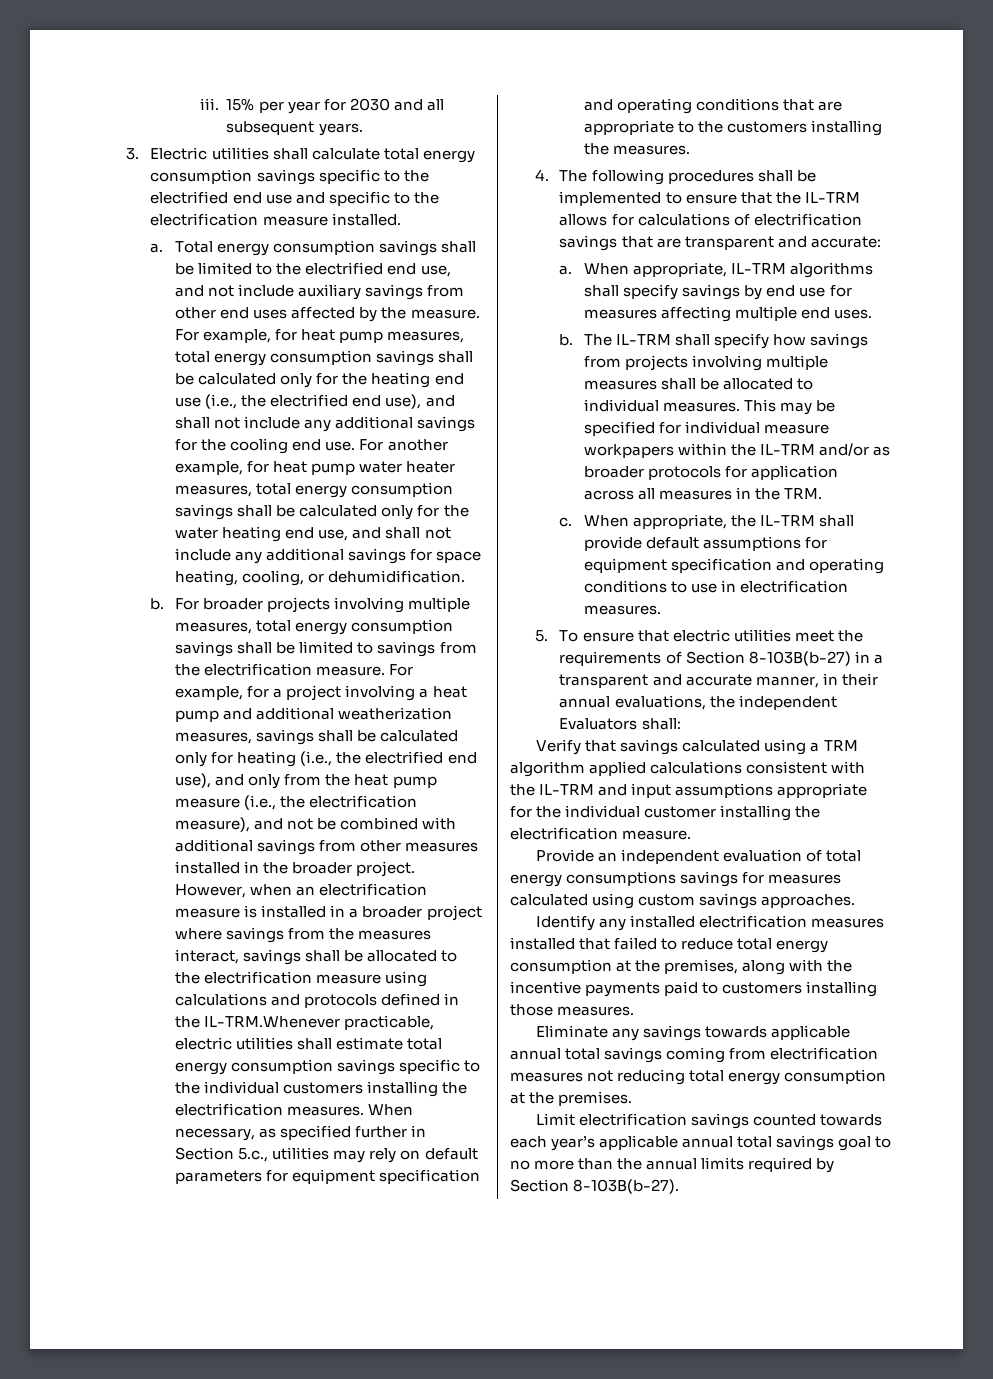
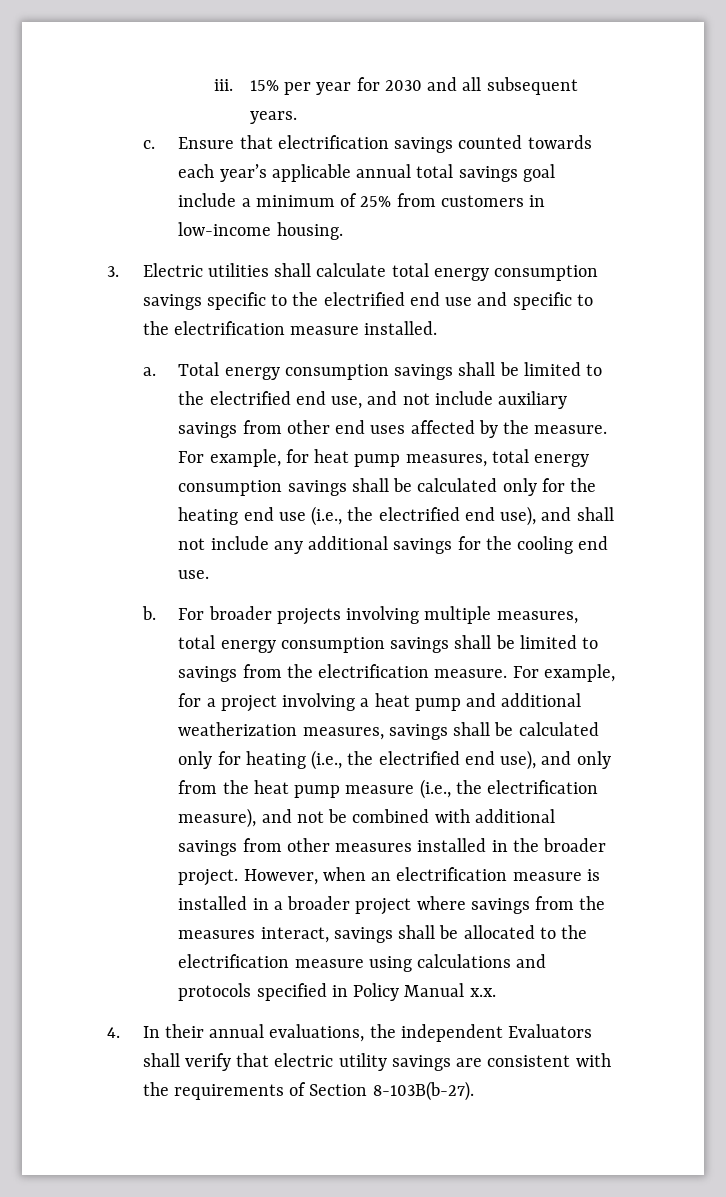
+ c. Ensure that electrification savings counted towards each year’s applicable annual total savings goal include a minimum of 25% from customers in low-income housing.
- For another example, for heat pump water heater measures, total energy consumption savings shall be calculated only for the water heating end use, and shall not include any additional savings for space heating, cooling, or dehumidification.
- However, when an electrification measure is installed in a broader project where savings from the measures interact, savings shall be allocated to the electrification measure using calculations and protocols defined in the IL-TRM.Whenever practicable, electric utilities shall estimate total energy consumption savings specific to the individual customers installing the electrification measures. When necessary, as specified further in Section 5.c., utilities may rely on default parameters for equipment specification and operating conditions that are appropriate to the customers installing the measures.
- 4. The following procedures shall be implemented to ensure that the IL-TRM allows for calculations of electrification savings that are transparent and accurate:
- a. When appropriate, IL-TRM algorithms shall specify savings by end use for measures affecting multiple end uses.
- b. The IL-TRM shall specify how savings from projects involving multiple measures shall be allocated to individual measures. This may be specified for individual measure workpapers within the IL-TRM and/or as broader protocols for application across all measures in the TRM.
- c. When appropriate, the IL-TRM shall provide default assumptions for equipment specification and operating conditions to use in electrification measures.
- 5. To ensure that electric utilities meet the requirements of Section 8-103B(b-27) in a transparent and accurate manner, in their annual evaluations, the independent Evaluators shall:
- Verify that savings calculated using a TRM algorithm applied calculations consistent with the IL-TRM and input assumptions appropriate for the individual customer installing the electrification measure.
- Provide an independent evaluation of total energy consumptions savings for measures calculated using custom savings approaches.
- Identify any installed electrification measures installed that failed to reduce total energy consumption at the premises, along with the incentive payments paid to customers installing those measures.
- Eliminate any savings towards applicable annual total savings coming from electrification measures not reducing total energy consumption at the premises.
- Limit electrification savings counted towards each year’s applicable annual total savings goal to no more than the annual limits required by Section 8-103B(b-27).
+ However, when an electrification measure is installed in a broader project where savings from the measures interact, savings shall be allocated to the electrification measure using calculations and protocols specified in Policy Manual x.x.
+ 4. In their annual evaluations, the independent Evaluators shall verify that electric utility savings are consistent with the requirements of Section 8-103B(b-27).

